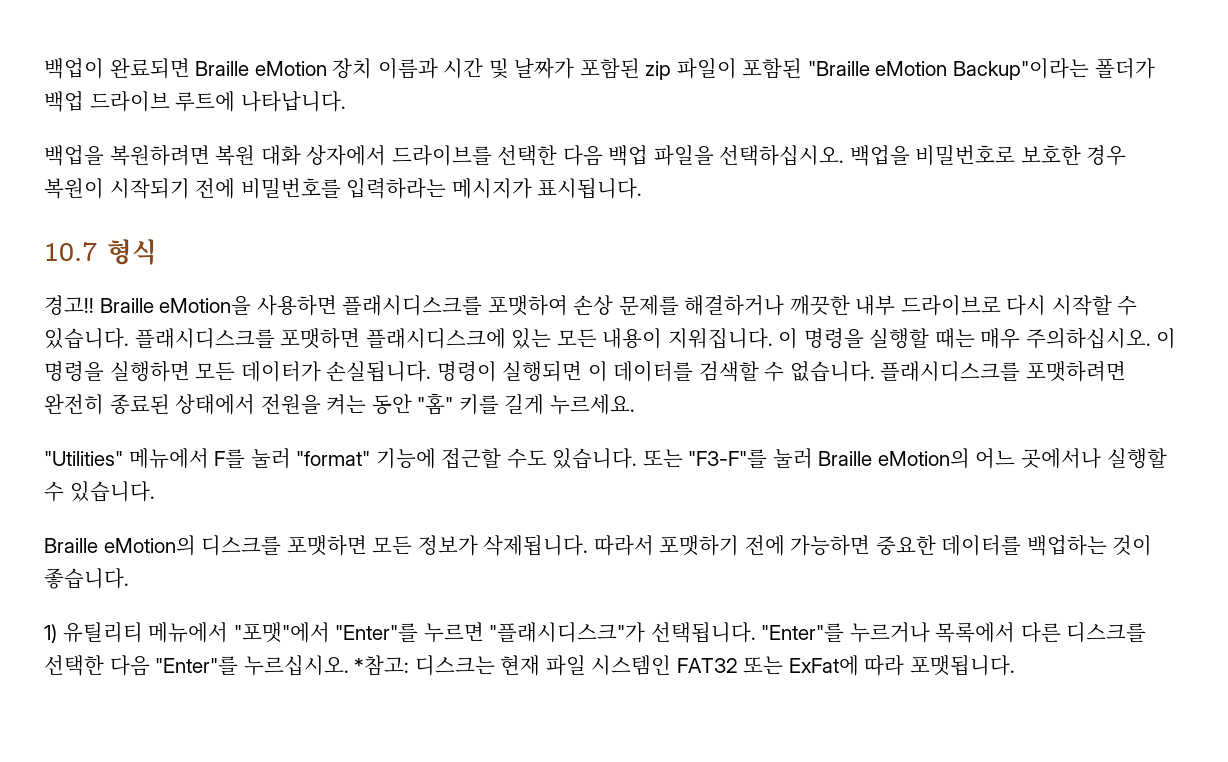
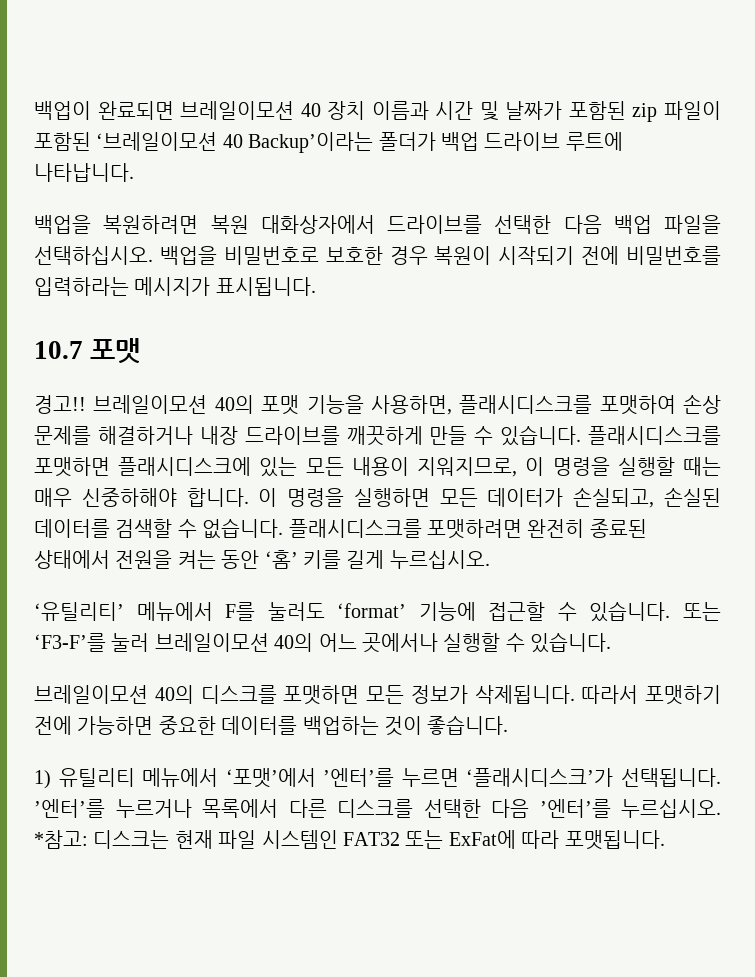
- 백업이 완료되면 Braille eMotion 장치 이름과 시간 및 날짜가 포함된 zip 파일이 포함된 "Braille eMotion Backup"이라는 폴더가 백업 드라이브 루트에 나타납니다.
+ 백업이 완료되면 브레일이모션 40 장치 이름과 시간 및 날짜가 포함된 zip 파일이 포함된 ‘브레일이모션 40 Backup’이라는 폴더가 백업 드라이브 루트에 나타납니다.
- 백업을 복원하려면 복원 대화 상자에서 드라이브를 선택한 다음 백업 파일을 선택하십시오.
+ 백업을 복원하려면 복원 대화상자에서 드라이브를 선택한 다음 백업 파일을 선택하십시오.
- 10.7 형식
+ 10.7 포맷
- Braille eMotion을 사용하면 플래시디스크를 포맷하여 손상 문제를 해결하거나 깨끗한 내부 드라이브로 다시 시작할 수 있습니다.
+ 브레일이모션 40의 포맷 기능을 사용하면, 플래시디스크를 포맷하여 손상 문제를 해결하거나 내장 드라이브를 깨끗하게 만들 수 있습니다.
- 플래시디스크를 포맷하면 플래시디스크에 있는 모든 내용이 지워집니다. 이 명령을 실행할 때는 매우 주의하십시오.
+ 플래시디스크를 포맷하면 플래시디스크에 있는 모든 내용이 지워지므로, 이 명령을 실행할 때는 매우 신중하해야 합니다.
- 이 명령을 실행하면 모든 데이터가 손실됩니다. 명령이 실행되면 이 데이터를 검색할 수 없습니다.
+ 이 명령을 실행하면 모든 데이터가 손실되고, 손실된 데이터를 검색할 수 없습니다.
- 플래시디스크를 포맷하려면 완전히 종료된 상태에서 전원을 켜는 동안 "홈" 키를 길게 누르세요.
- "Utilities" 메뉴에서 F를 눌러 "format" 기능에 접근할 수도 있습니다.
+ 플래시디스크를 포맷하려면 완전히 종료된 상태에서 전원을 켜는 동안 ‘홈’ 키를 길게 누르십시오.
+ ‘유틸리티’ 메뉴에서 F를 눌러도 ‘format’ 기능에 접근할 수 있습니다.
- 또는 "F3-F"를 눌러 Braille eMotion의 어느 곳에서나 실행할 수 있습니다.
+ 또는 ‘F3-F’를 눌러 브레일이모션 40의 어느 곳에서나 실행할 수 있습니다.
- Braille eMotion의 디스크를 포맷하면 모든 정보가 삭제됩니다.
+ 브레일이모션 40의 디스크를 포맷하면 모든 정보가 삭제됩니다.
- 1) 유틸리티 메뉴에서 "포맷"에서 "Enter"를 누르면 "플래시디스크"가 선택됩니다. "Enter"를 누르거나 목록에서 다른 디스크를 선택한 다음 "Enter"를 누르십시오.
+ 1) 유틸리티 메뉴에서 ‘포맷’에서 ’엔터’를 누르면 ‘플래시디스크’가 선택됩니다. ’엔터’를 누르거나 목록에서 다른 디스크를 선택한 다음 ’엔터’를 누르십시오.

